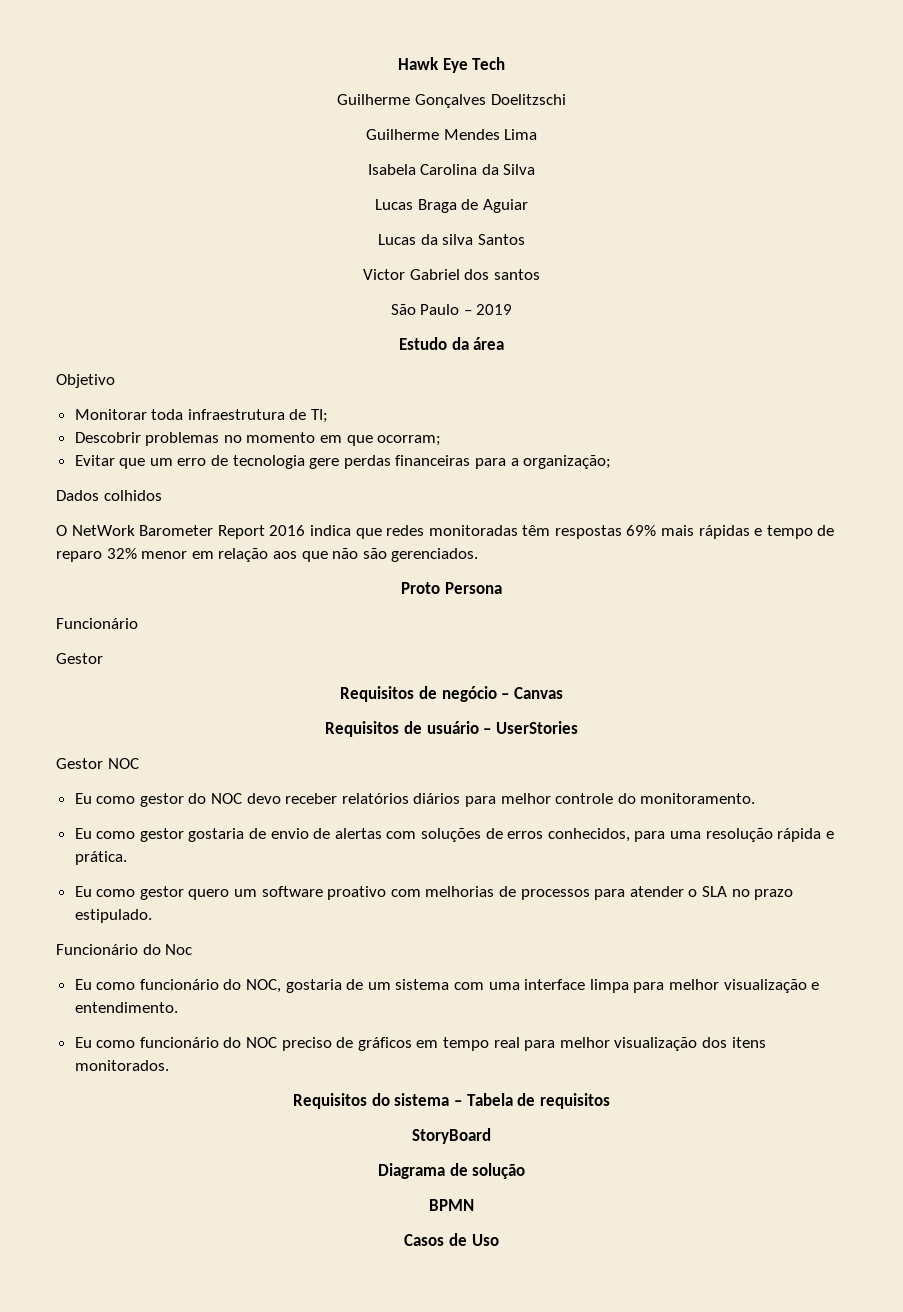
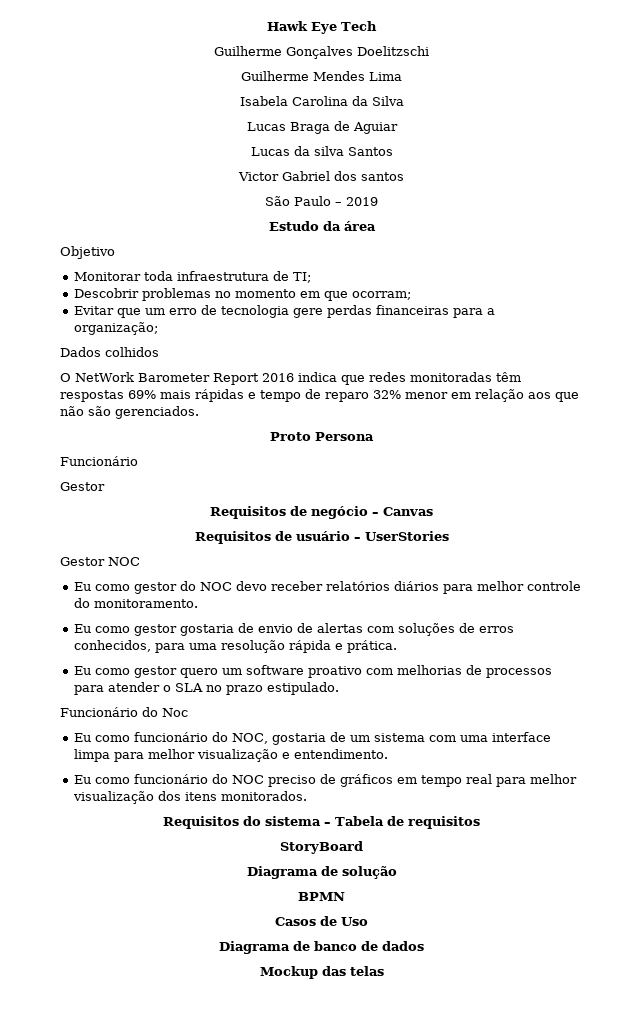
+ Diagrama de banco de dados
+ Mockup das telas

